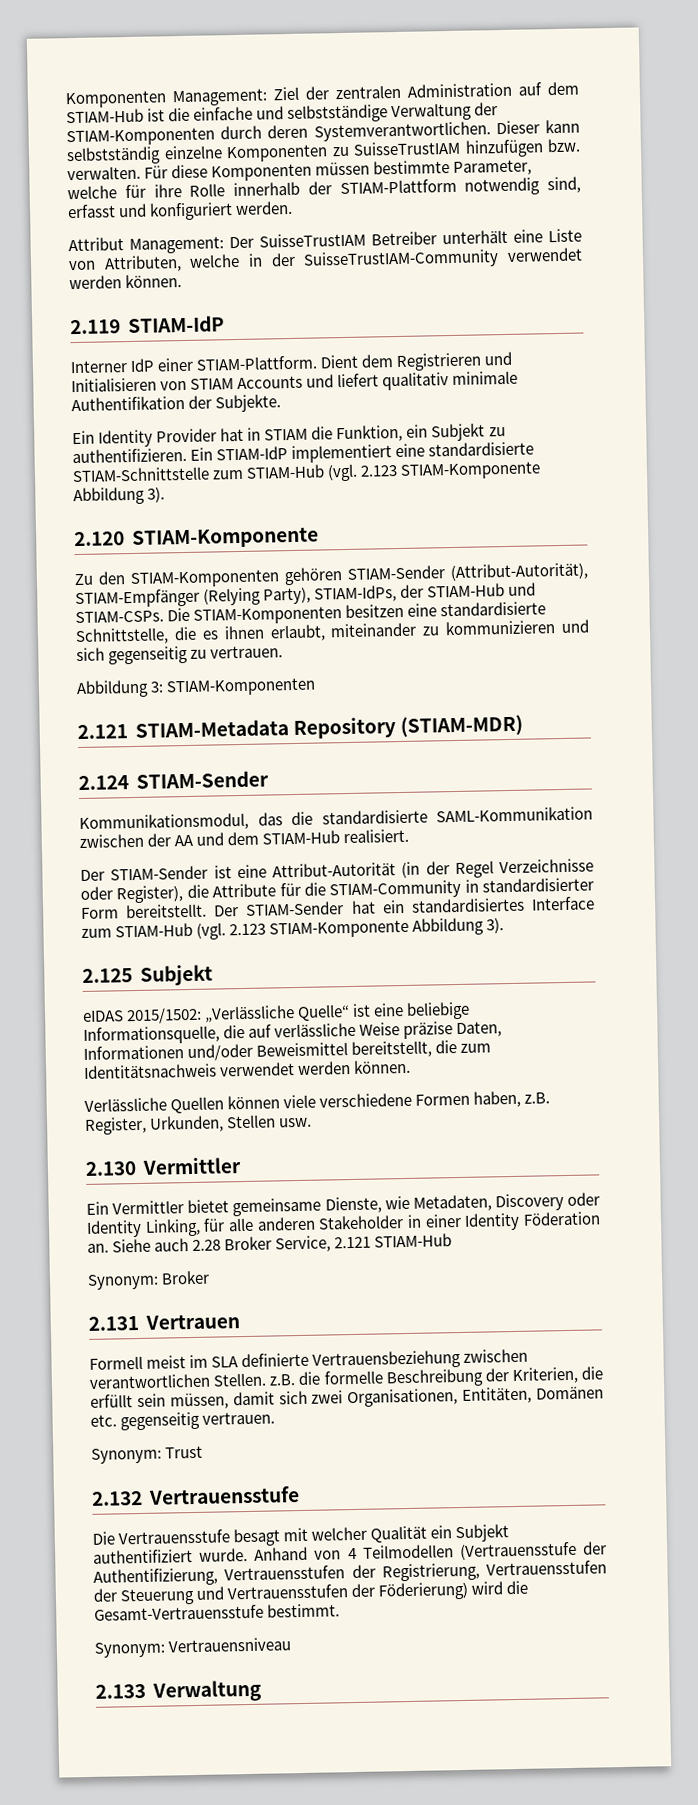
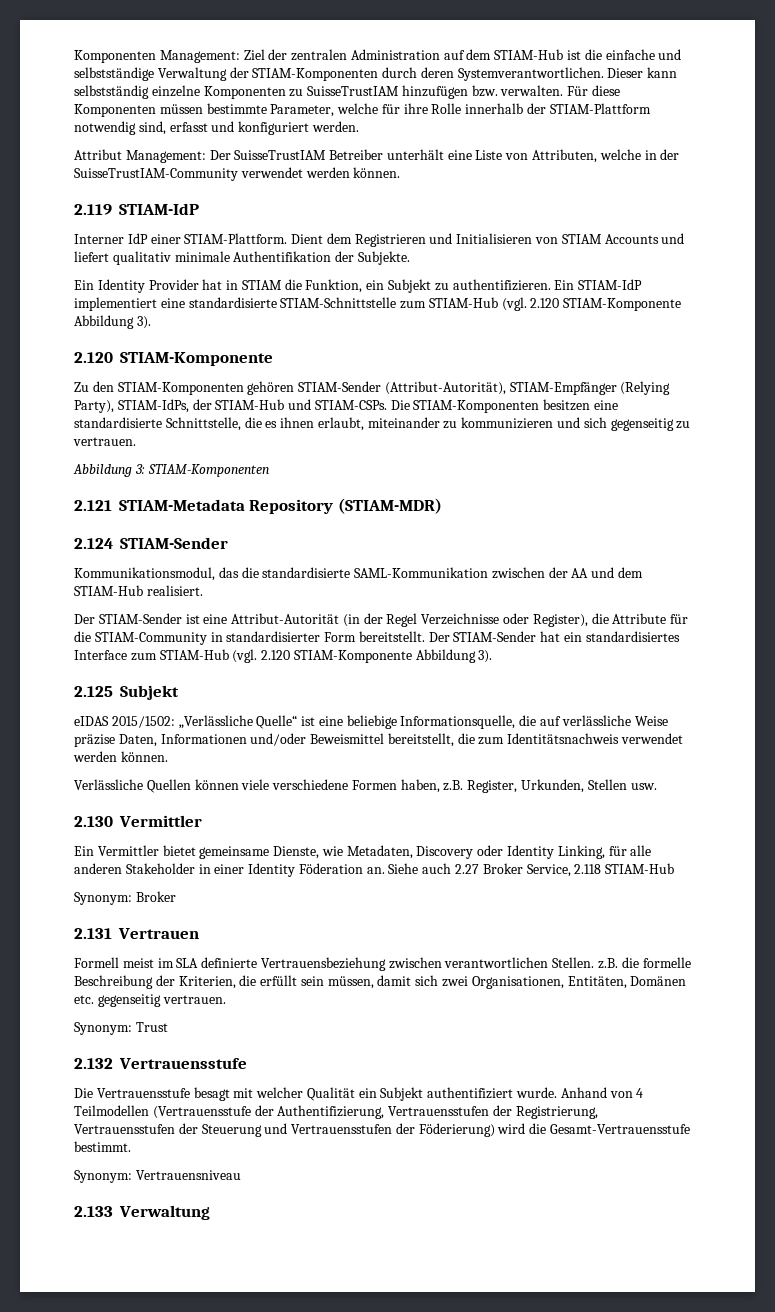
- Ein STIAM-IdP implementiert eine standardisierte STIAM-Schnittstelle zum STIAM-Hub (vgl. 2.123 STIAM-Komponente Abbildung 3).
+ Ein STIAM-IdP implementiert eine standardisierte STIAM-Schnittstelle zum STIAM-Hub (vgl. 2.120 STIAM-Komponente Abbildung 3).
- Der STIAM-Sender hat ein standardisiertes Interface zum STIAM-Hub (vgl. 2.123 STIAM-Komponente Abbildung 3).
+ Der STIAM-Sender hat ein standardisiertes Interface zum STIAM-Hub (vgl. 2.120 STIAM-Komponente Abbildung 3).
- Siehe auch 2.28 Broker Service, 2.121 STIAM-Hub
+ Siehe auch 2.27 Broker Service, 2.118 STIAM-Hub

